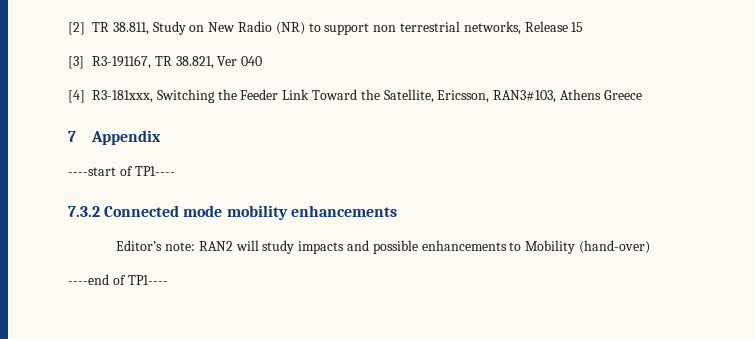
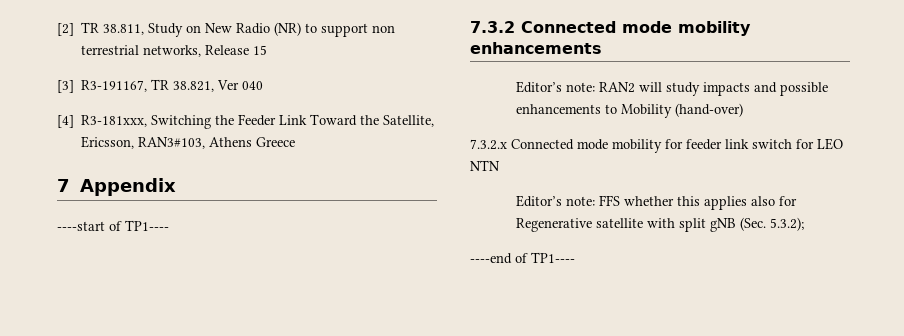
+ 7.3.2.x Connected mode mobility for feeder link switch for LEO NTN
+ Editor’s note: FFS whether this applies also for Regenerative satellite with split gNB (Sec. 5.3.2);

